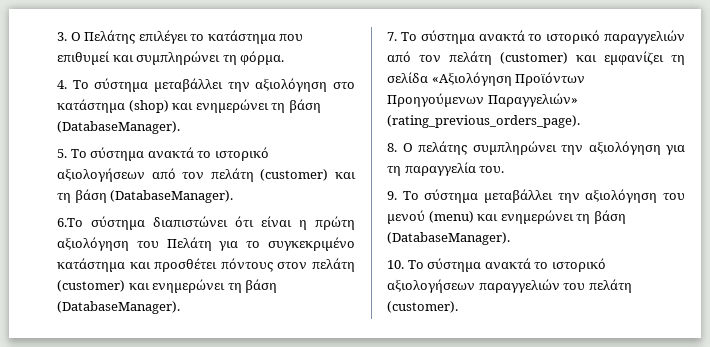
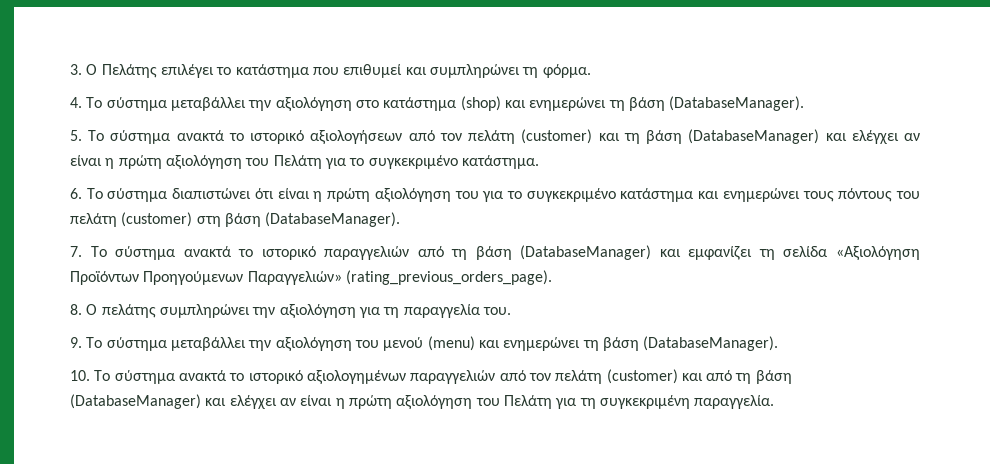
- 5. Tο σύστημα ανακτά το ιστορικό αξιολογήσεων από τον πελάτη (customer) και τη βάση (DatabaseManager).
- 6.Το σύστημα διαπιστώνει ότι είναι η πρώτη αξιολόγηση του Πελάτη για το συγκεκριμένο κατάστημα και προσθέτει πόντους στον πελάτη (customer) και ενημερώνει τη βάση (DatabaseManager).
+ 5. Tο σύστημα ανακτά το ιστορικό αξιολογήσεων από τον πελάτη (customer) και τη βάση (DatabaseManager) και ελέγχει αν είναι η πρώτη αξιολόγηση του Πελάτη για το συγκεκριμένο κατάστημα.
+ 6. Το σύστημα διαπιστώνει ότι είναι η πρώτη αξιολόγηση του για το συγκεκριμένο κατάστημα και ενημερώνει τους πόντους του πελάτη (customer) στη βάση (DatabaseManager).
- 7. Το σύστημα ανακτά το ιστορικό παραγγελιών από τον πελάτη (customer) και εμφανίζει τη σελίδα «Αξιολόγηση Προϊόντων Προηγούμενων Παραγγελιών» (rating_previous_orders_page).
+ 7. Το σύστημα ανακτά το ιστορικό παραγγελιών από τη βάση (DatabaseManager) και εμφανίζει τη σελίδα «Αξιολόγηση Προϊόντων Προηγούμενων Παραγγελιών» (rating_previous_orders_page).
- 10. Το σύστημα ανακτά το ιστορικό αξιολογήσεων παραγγελιών του πελάτη (customer).
+ 10. Το σύστημα ανακτά το ιστορικό αξιολογημένων παραγγελιών από τον πελάτη (customer) και από τη βάση (DatabaseManager) και ελέγχει αν είναι η πρώτη αξιολόγηση του Πελάτη για τη συγκεκριμένη παραγγελία.

